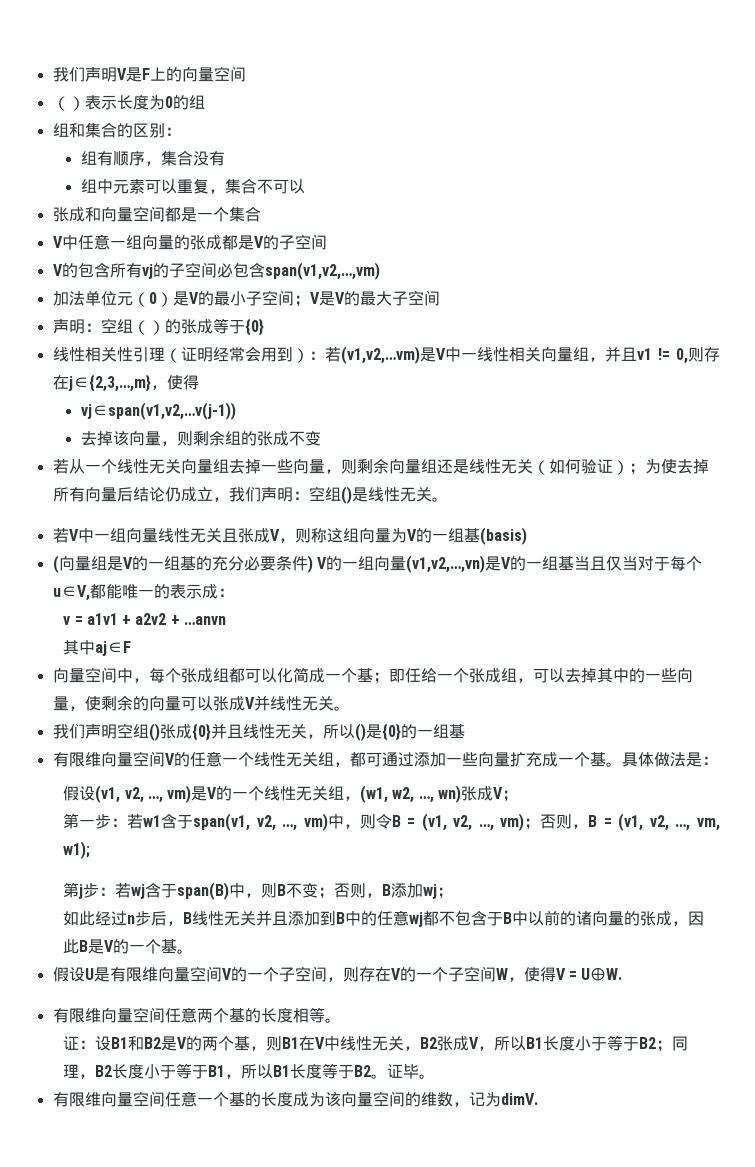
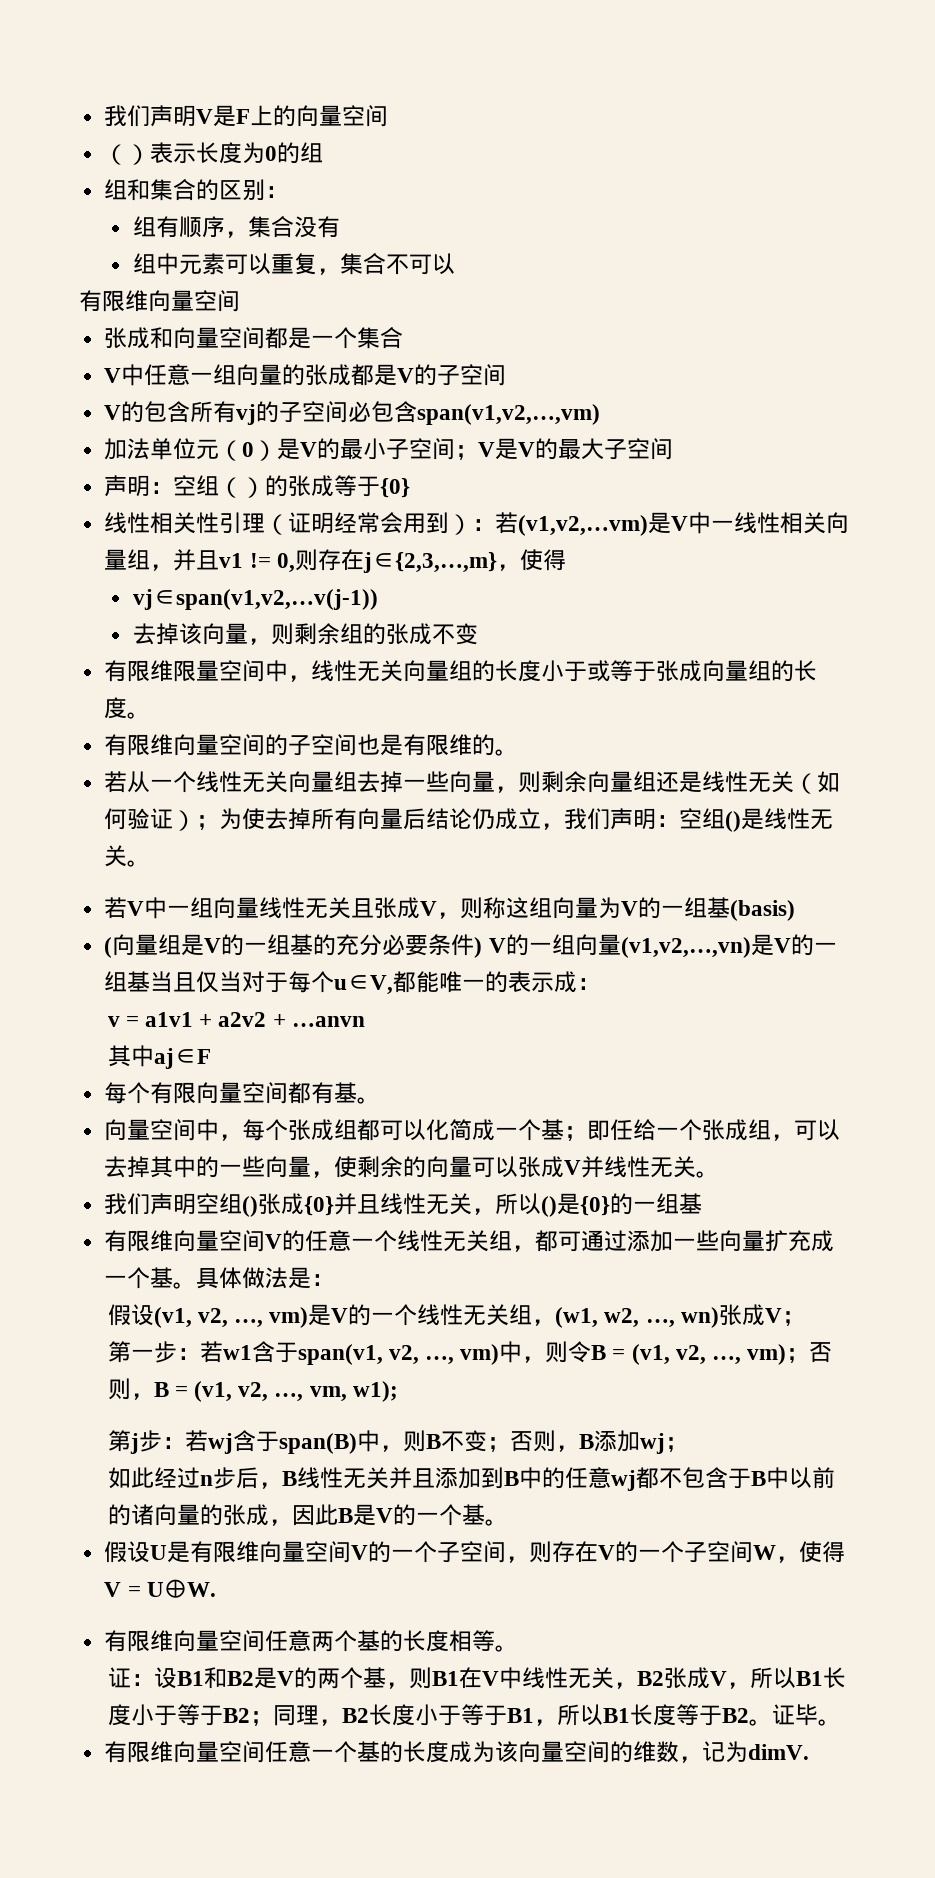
  组中元素可以重复，集合不可以
+ 有限维向量空间
+ 有限维限量空间中，线性无关向量组的长度小于或等于张成向量组的长度。
+ 有限维向量空间的子空间也是有限维的。
+ 每个有限向量空间都有基。

